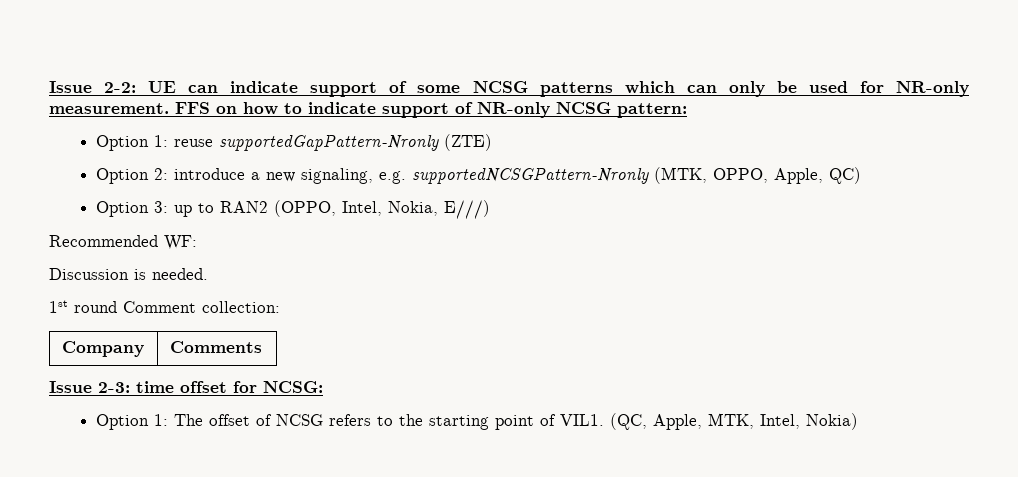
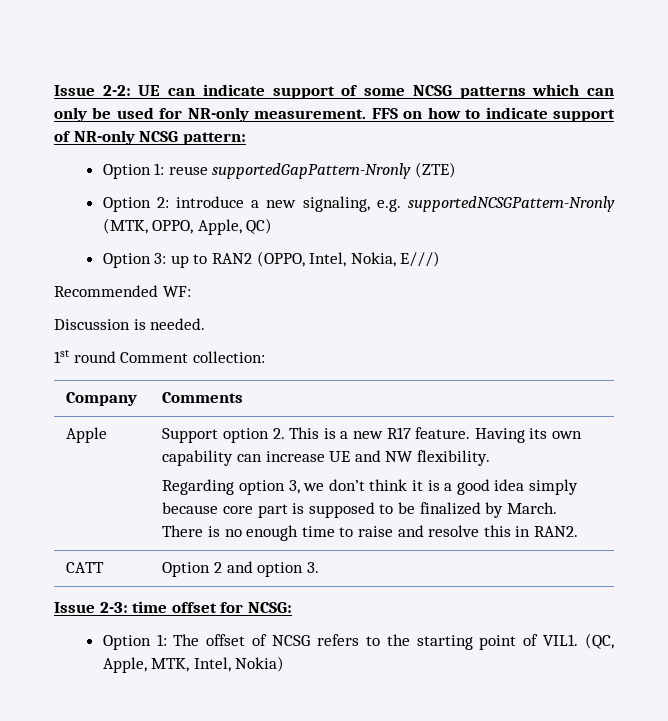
+ Apple | Support option 2. This is a new R17 feature. Having its own capability can increase UE and NW flexibility.
+ Regarding option 3, we don’t think it is a good idea simply because core part is supposed to be finalized by March. There is no enough time to raise and resolve this in RAN2.
+ CATT | Option 2 and option 3.

